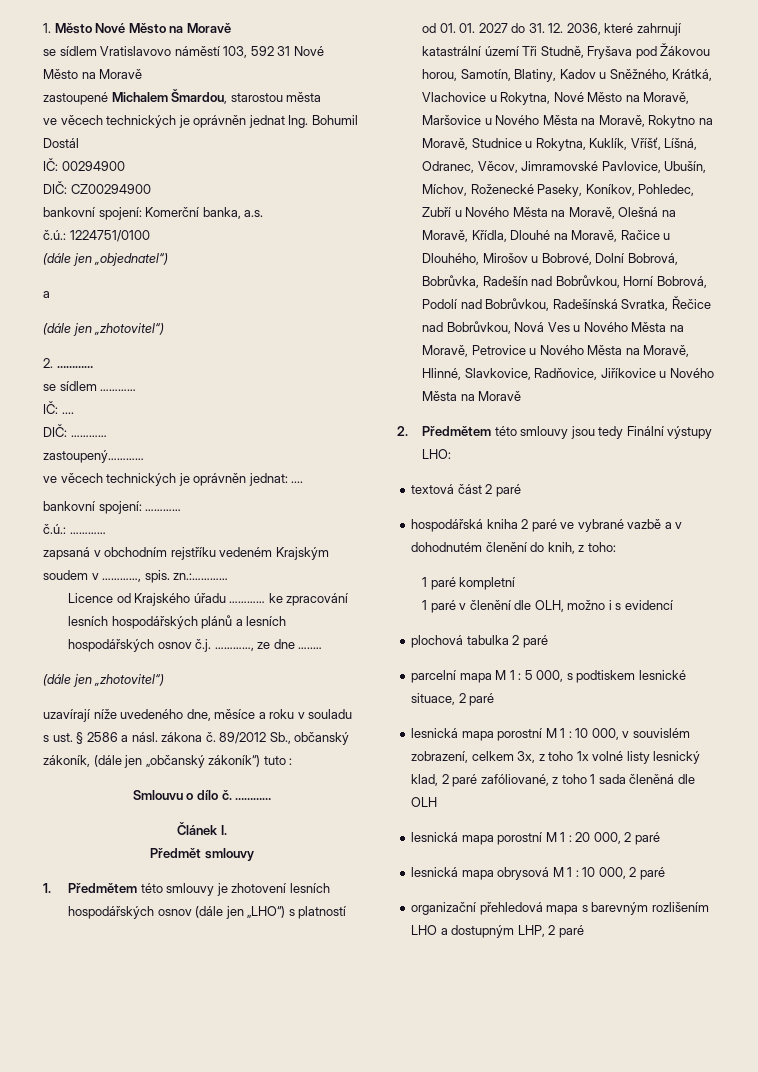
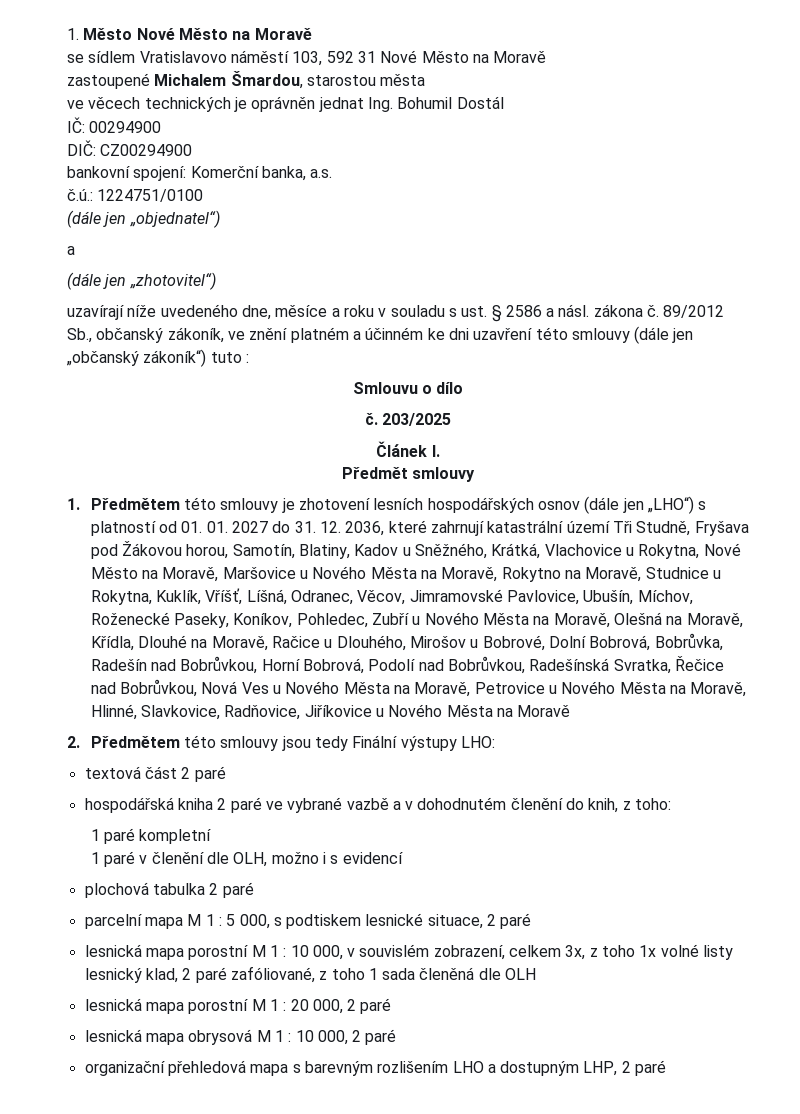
- 2. …………
- se sídlem …………
- IČ: ....
- DIČ: …………
- zastoupený…………
- ve věcech technických je oprávněn jednat: ....
- bankovní spojení: …………
- č.ú.: …………
- zapsaná v obchodním rejstříku vedeném Krajským soudem v …………, spis. zn.:…………
- Licence od Krajského úřadu ………… ke zpracování lesních hospodářských plánů a lesních hospodářských osnov č.j. …………, ze dne …..…
- (dále jen „zhotovitel“)
- 89/2012 Sb., občanský zákoník, (dále jen „občanský zákoník“) tuto :
+ 89/2012 Sb., občanský zákoník, ve znění platném a účinném ke dni uzavření této smlouvy (dále jen „občanský zákoník“) tuto :
- Smlouvu o dílo č. …………
+ Smlouvu o dílo
+ č. 203/2025

